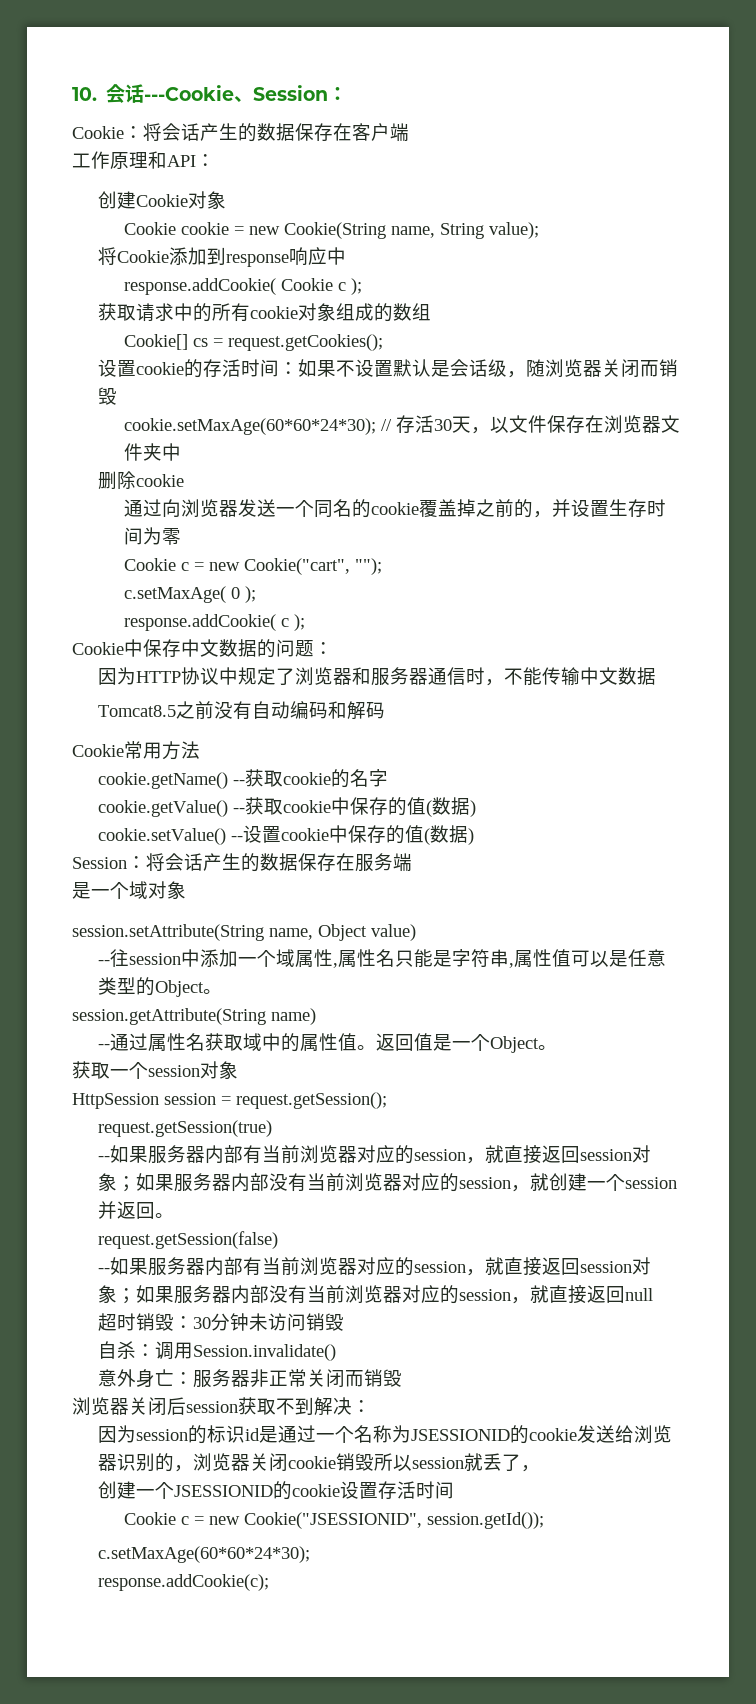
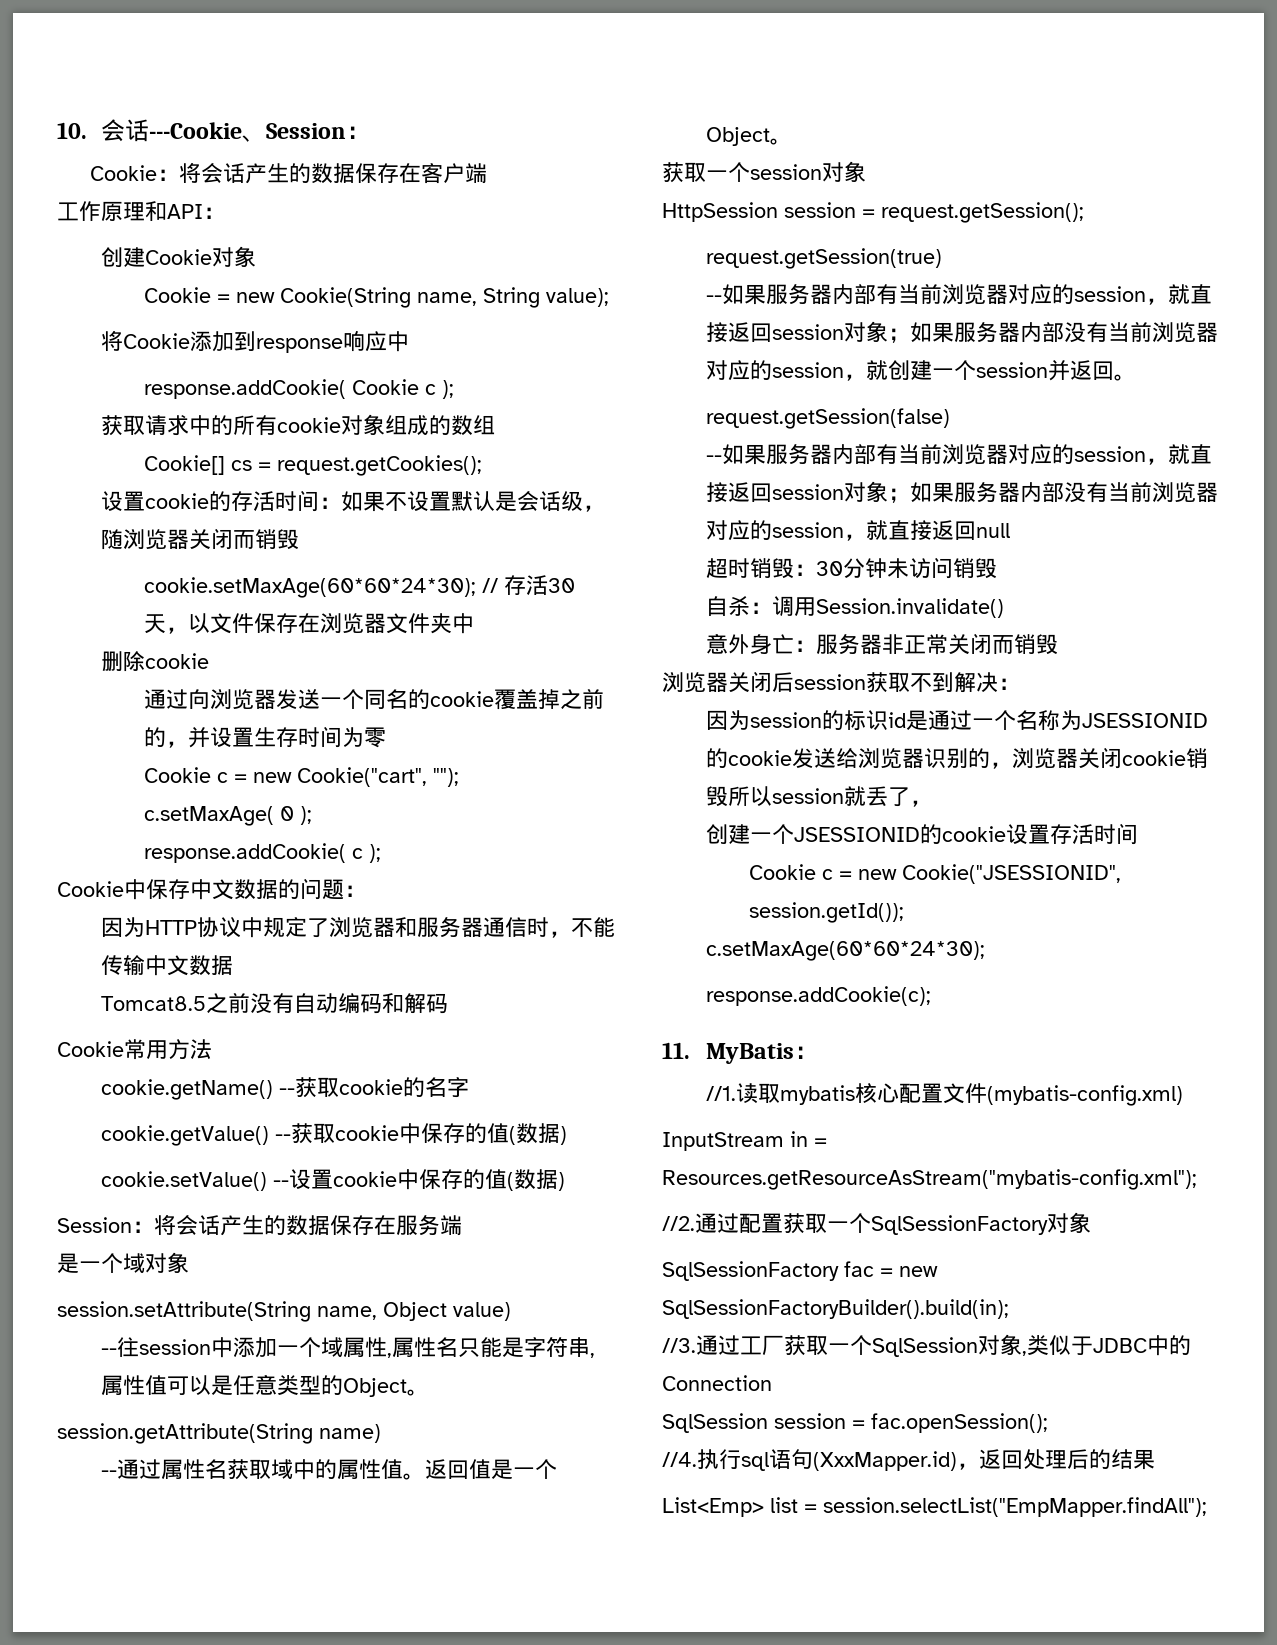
- Cookie cookie = new Cookie(String name, String value);
+ Cookie = new Cookie(String name, String value);
+ 11. MyBatis：
+ //1.读取mybatis核心配置文件(mybatis-config.xml)
+ InputStream in = Resources.getResourceAsStream("mybatis-config.xml");
+ //2.通过配置获取一个SqlSessionFactory对象
+ SqlSessionFactory fac = new SqlSessionFactoryBuilder().build(in);
+ //3.通过工厂获取一个SqlSession对象,类似于JDBC中的Connection
+ SqlSession session = fac.openSession();
+ //4.执行sql语句(XxxMapper.id)，返回处理后的结果
+ List<Emp> list = session.selectList("EmpMapper.findAll");

